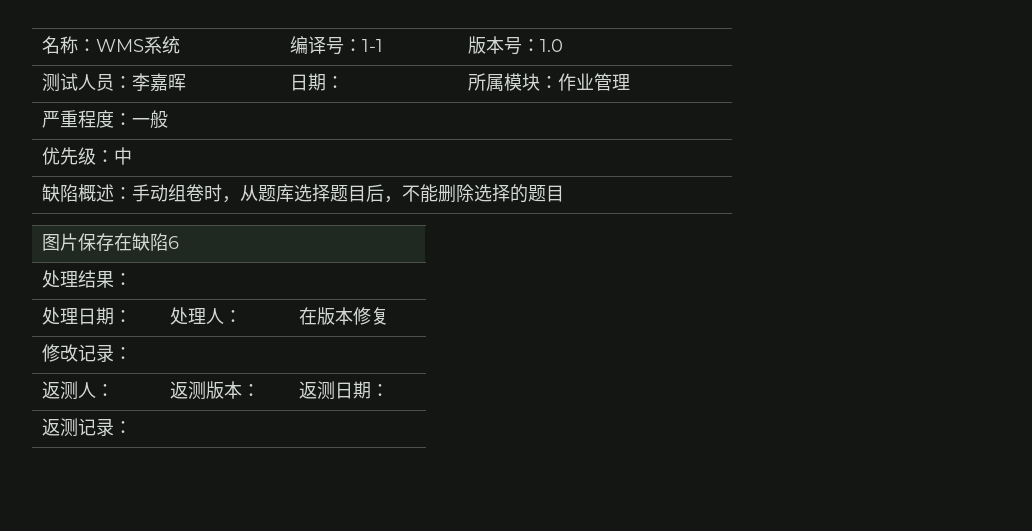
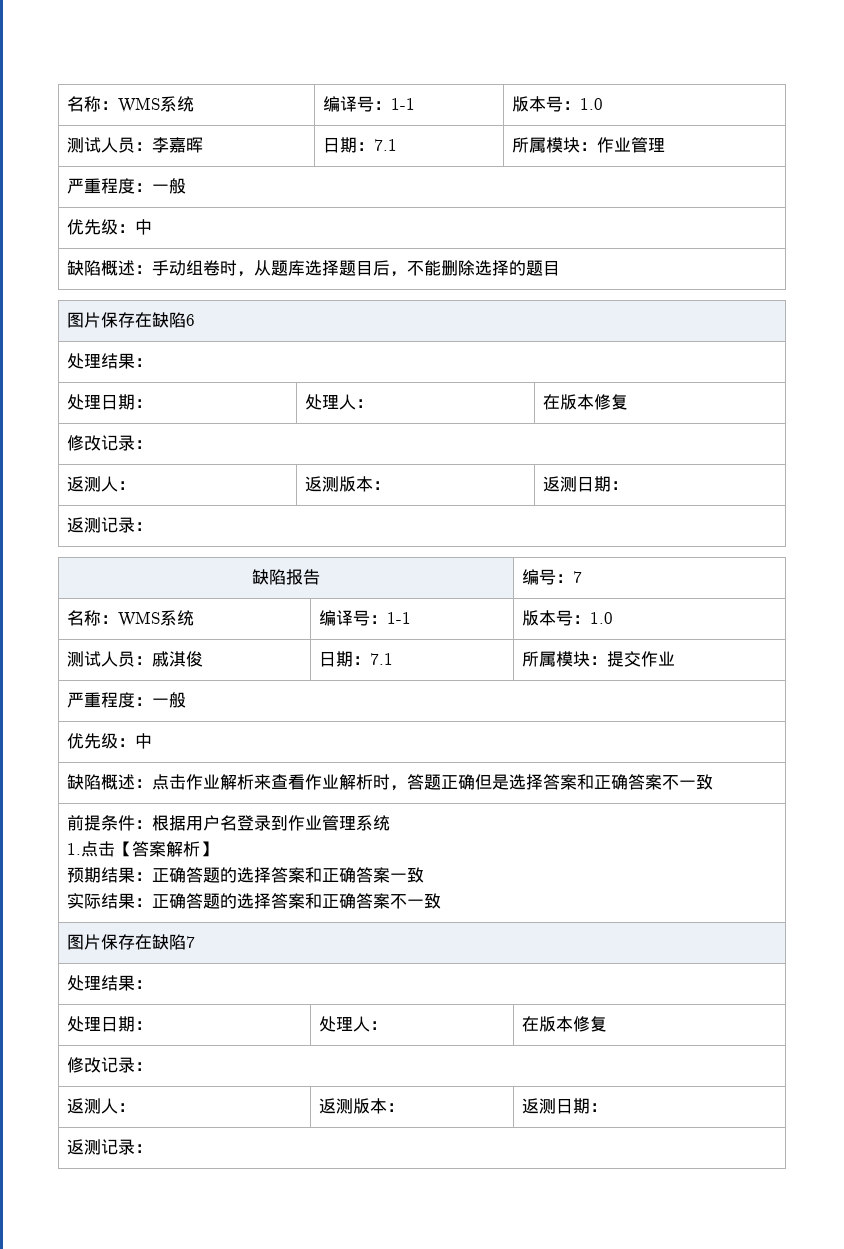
- 测试人员：李嘉晖 | 日期： | 所属模块：作业管理
+ 测试人员：李嘉晖 | 日期：7.1 | 所属模块：作业管理
+ 缺陷报告 | 编号：7
+ 名称：WMS系统 | 编译号：1-1 | 版本号：1.0
+ 测试人员：戚淇俊 | 日期：7.1 | 所属模块：提交作业
+ 严重程度：一般
+ 优先级：中
+ 缺陷概述：点击作业解析来查看作业解析时，答题正确但是选择答案和正确答案不一致
+ 前提条件：根据用户名登录到作业管理系统
+ 1.点击【答案解析】
+ 预期结果：正确答题的选择答案和正确答案一致
+ 实际结果：正确答题的选择答案和正确答案不一致
+ 图片保存在缺陷7
+ 处理结果：
+ 处理日期： | 处理人： | 在版本修复
+ 修改记录：
+ 返测人： | 返测版本： | 返测日期：
+ 返测记录：

